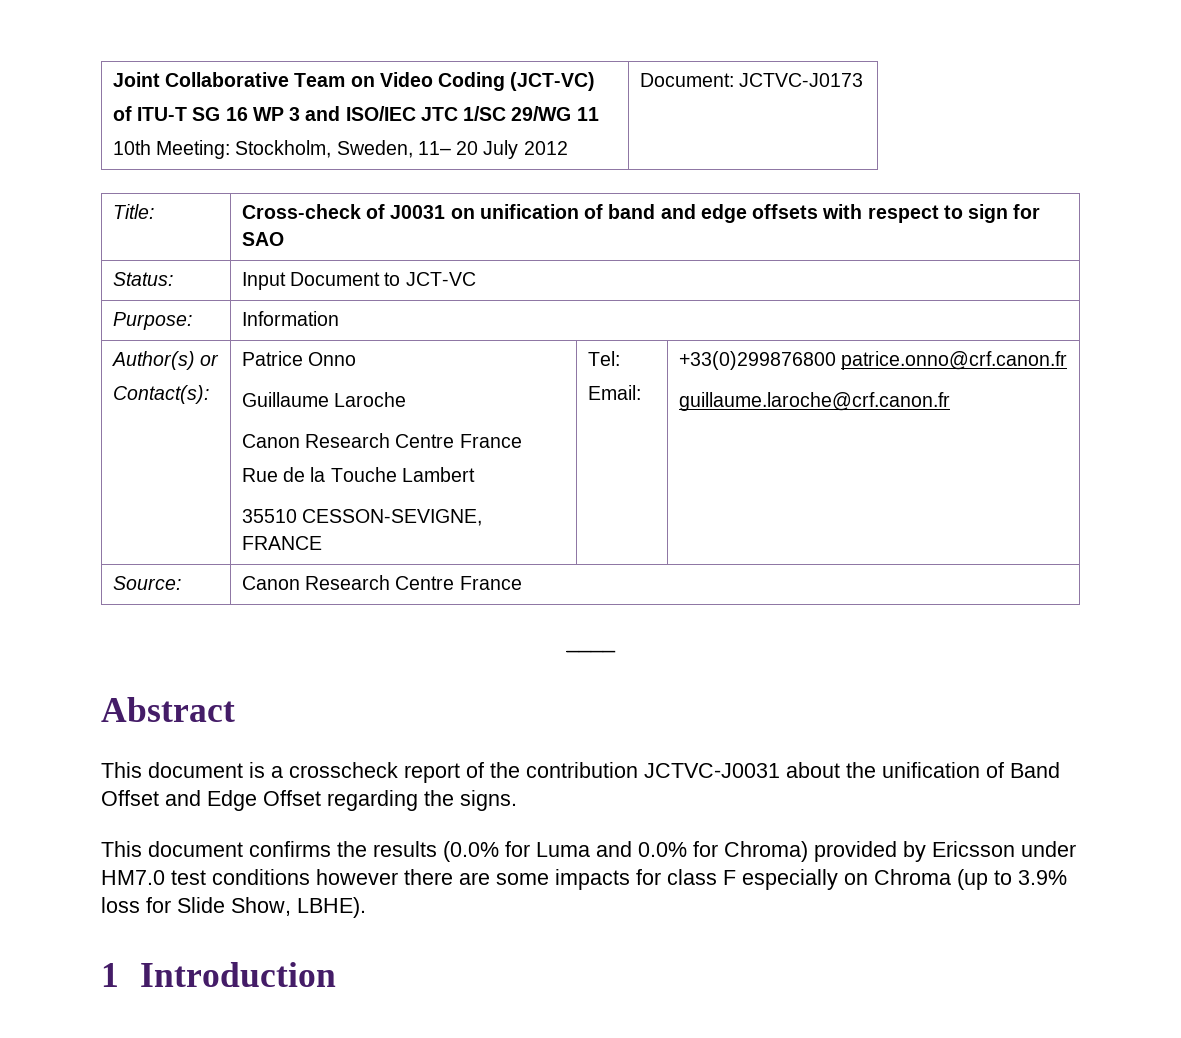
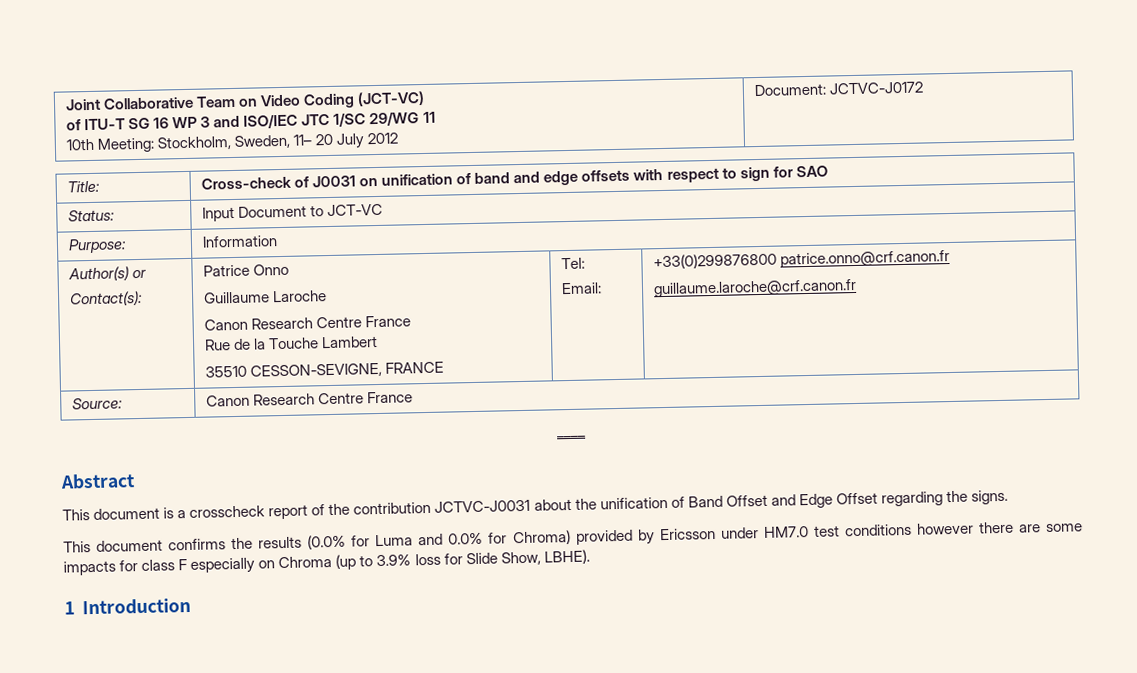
  Joint Collaborative Team on Video Coding (JCT-VC)
  of ITU-T SG 16 WP 3 and ISO/IEC JTC 1/SC 29/WG 11
- 10th Meeting: Stockholm, Sweden, 11– 20 July 2012 | Document: JCTVC-J0173
+ 10th Meeting: Stockholm, Sweden, 11– 20 July 2012 | Document: JCTVC-J0172

